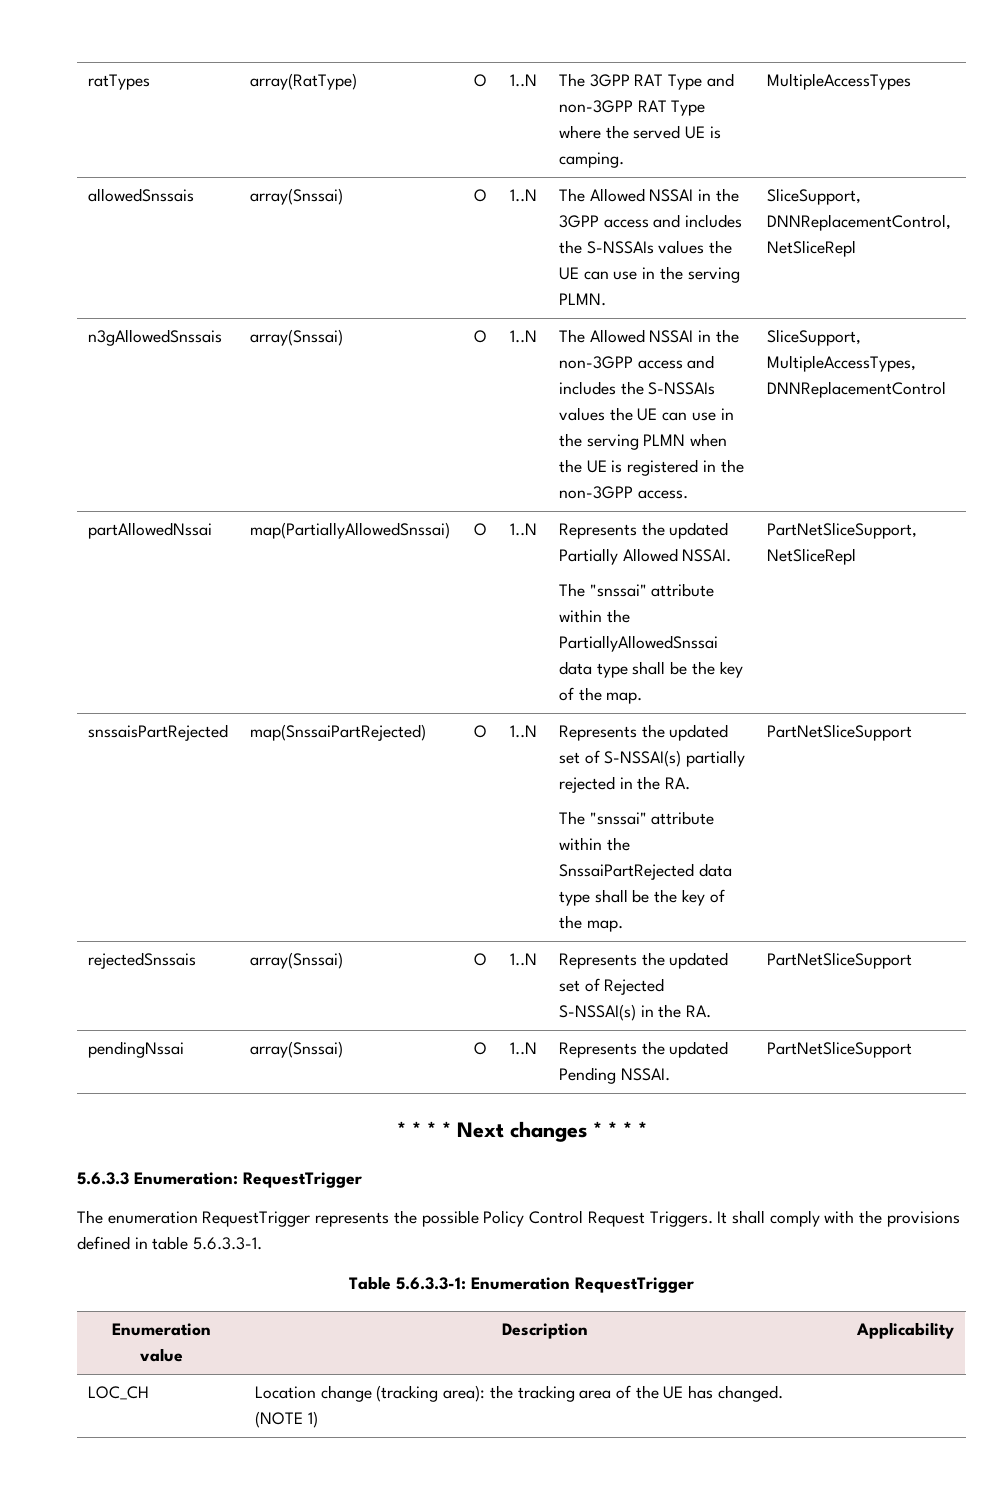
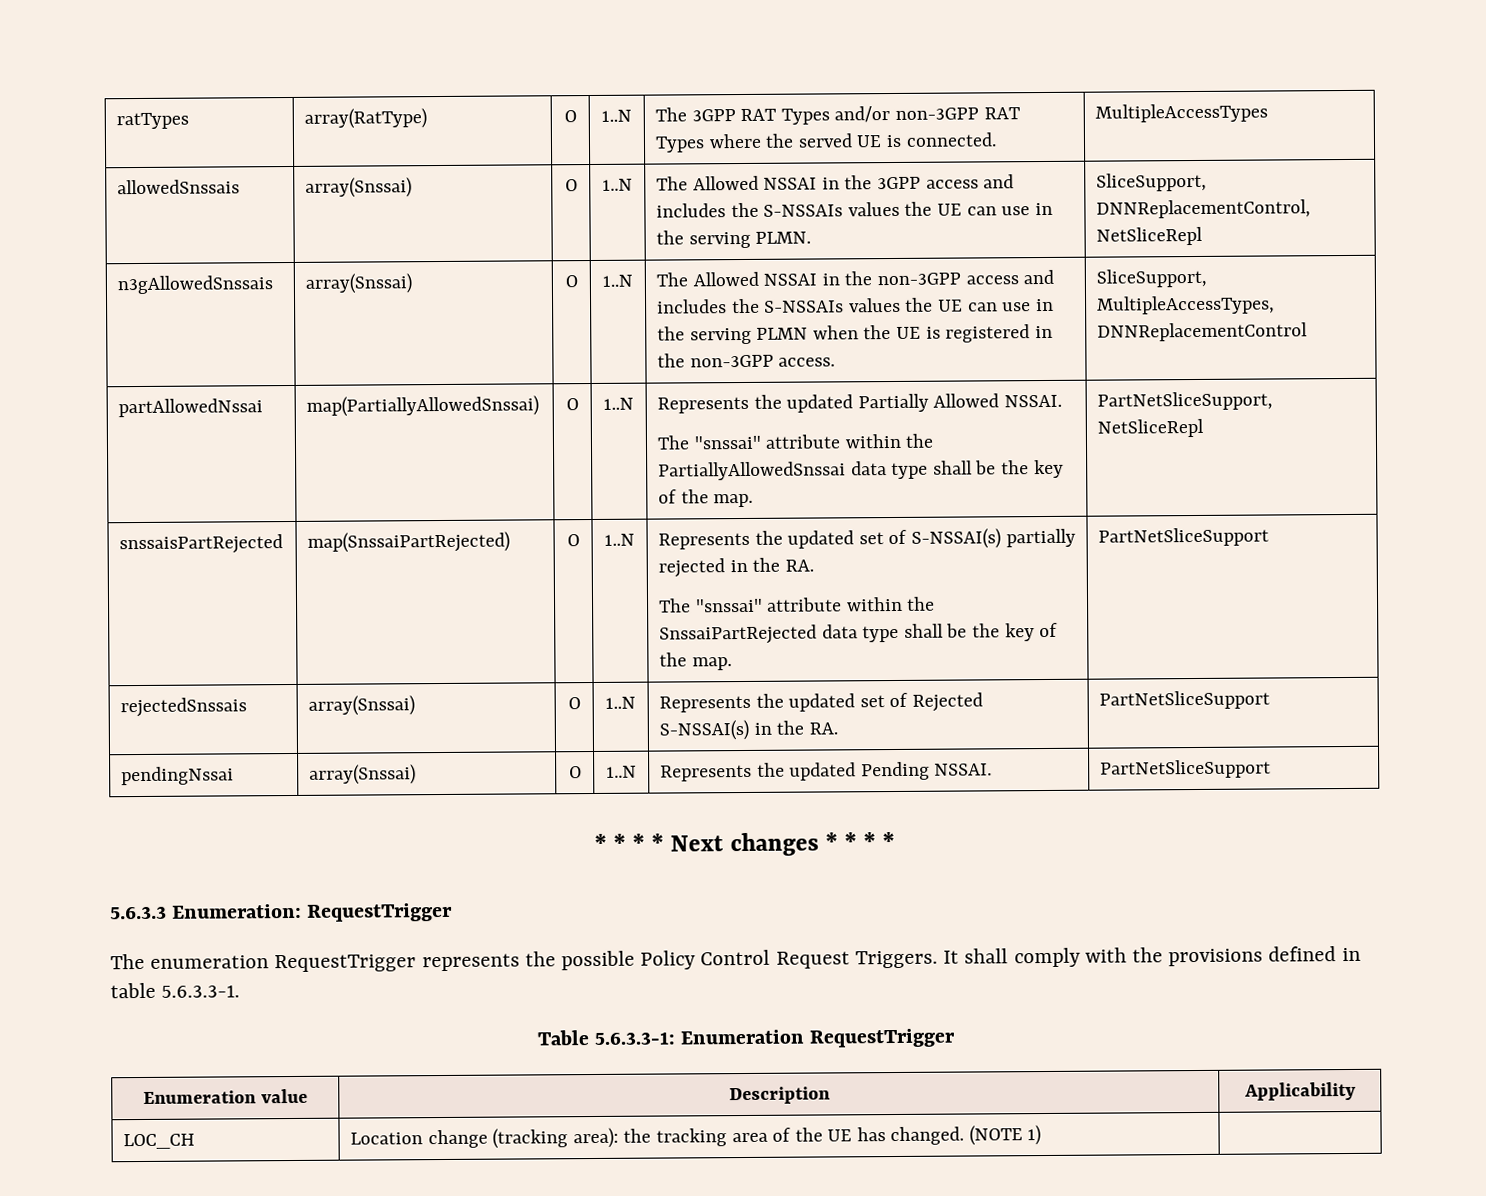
- ratTypes | array(RatType) | O | 1..N | The 3GPP RAT Type and non-3GPP RAT Type where the served UE is camping. | MultipleAccessTypes
+ ratTypes | array(RatType) | O | 1..N | The 3GPP RAT Types and/or non-3GPP RAT Types where the served UE is connected. | MultipleAccessTypes

